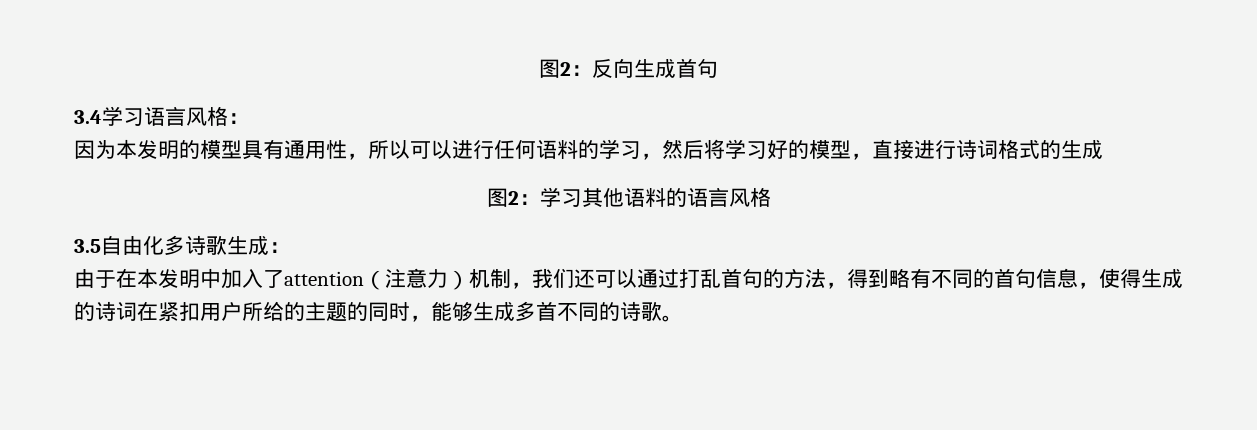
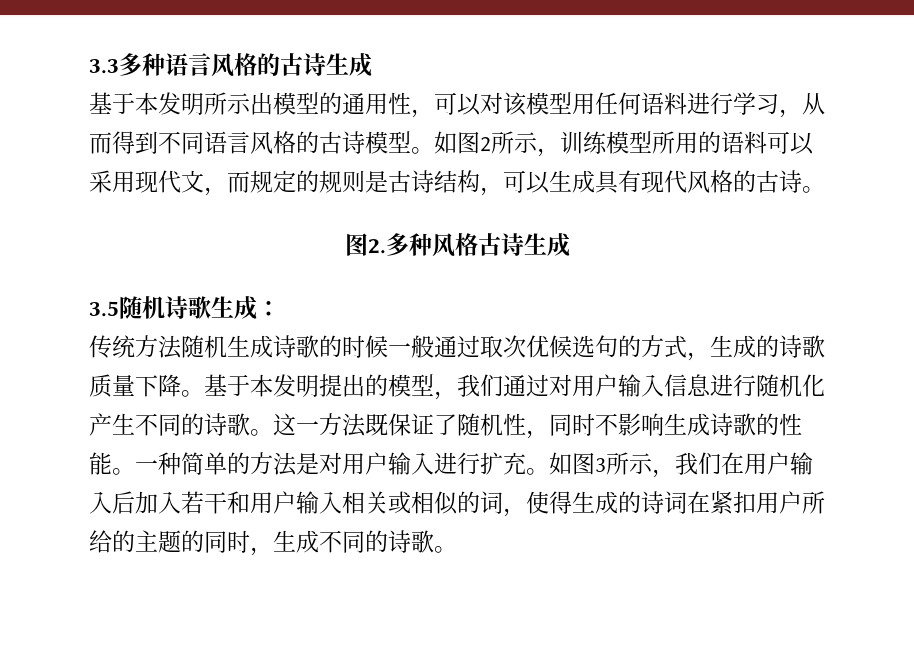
- 图2：反向生成首句
- 3.4学习语言风格：
- 因为本发明的模型具有通用性，所以可以进行任何语料的学习，然后将学习好的模型，直接进行诗词格式的生成
- 图2：学习其他语料的语言风格
+ 3.3多种语言风格的古诗生成
+ 基于本发明所示出模型的通用性，可以对该模型用任何语料进行学习，从而得到不同语言风格的古诗模型。如图2所示，训练模型所用的语料可以采用现代文，而规定的规则是古诗结构，可以生成具有现代风格的古诗。
+ 图2.多种风格古诗生成
- 3.5自由化多诗歌生成：
+ 3.5随机诗歌生成：
- 由于在本发明中加入了attention（注意力）机制，我们还可以通过打乱首句的方法，得到略有不同的首句信息，使得生成的诗词在紧扣用户所给的主题的同时，能够生成多首不同的诗歌。
+ 传统方法随机生成诗歌的时候一般通过取次优候选句的方式，生成的诗歌质量下降。基于本发明提出的模型，我们通过对用户输入信息进行随机化产生不同的诗歌。这一方法既保证了随机性，同时不影响生成诗歌的性能。一种简单的方法是对用户输入进行扩充。如图3所示，我们在用户输入后加入若干和用户输入相关或相似的词，使得生成的诗词在紧扣用户所给的主题的同时，生成不同的诗歌。

